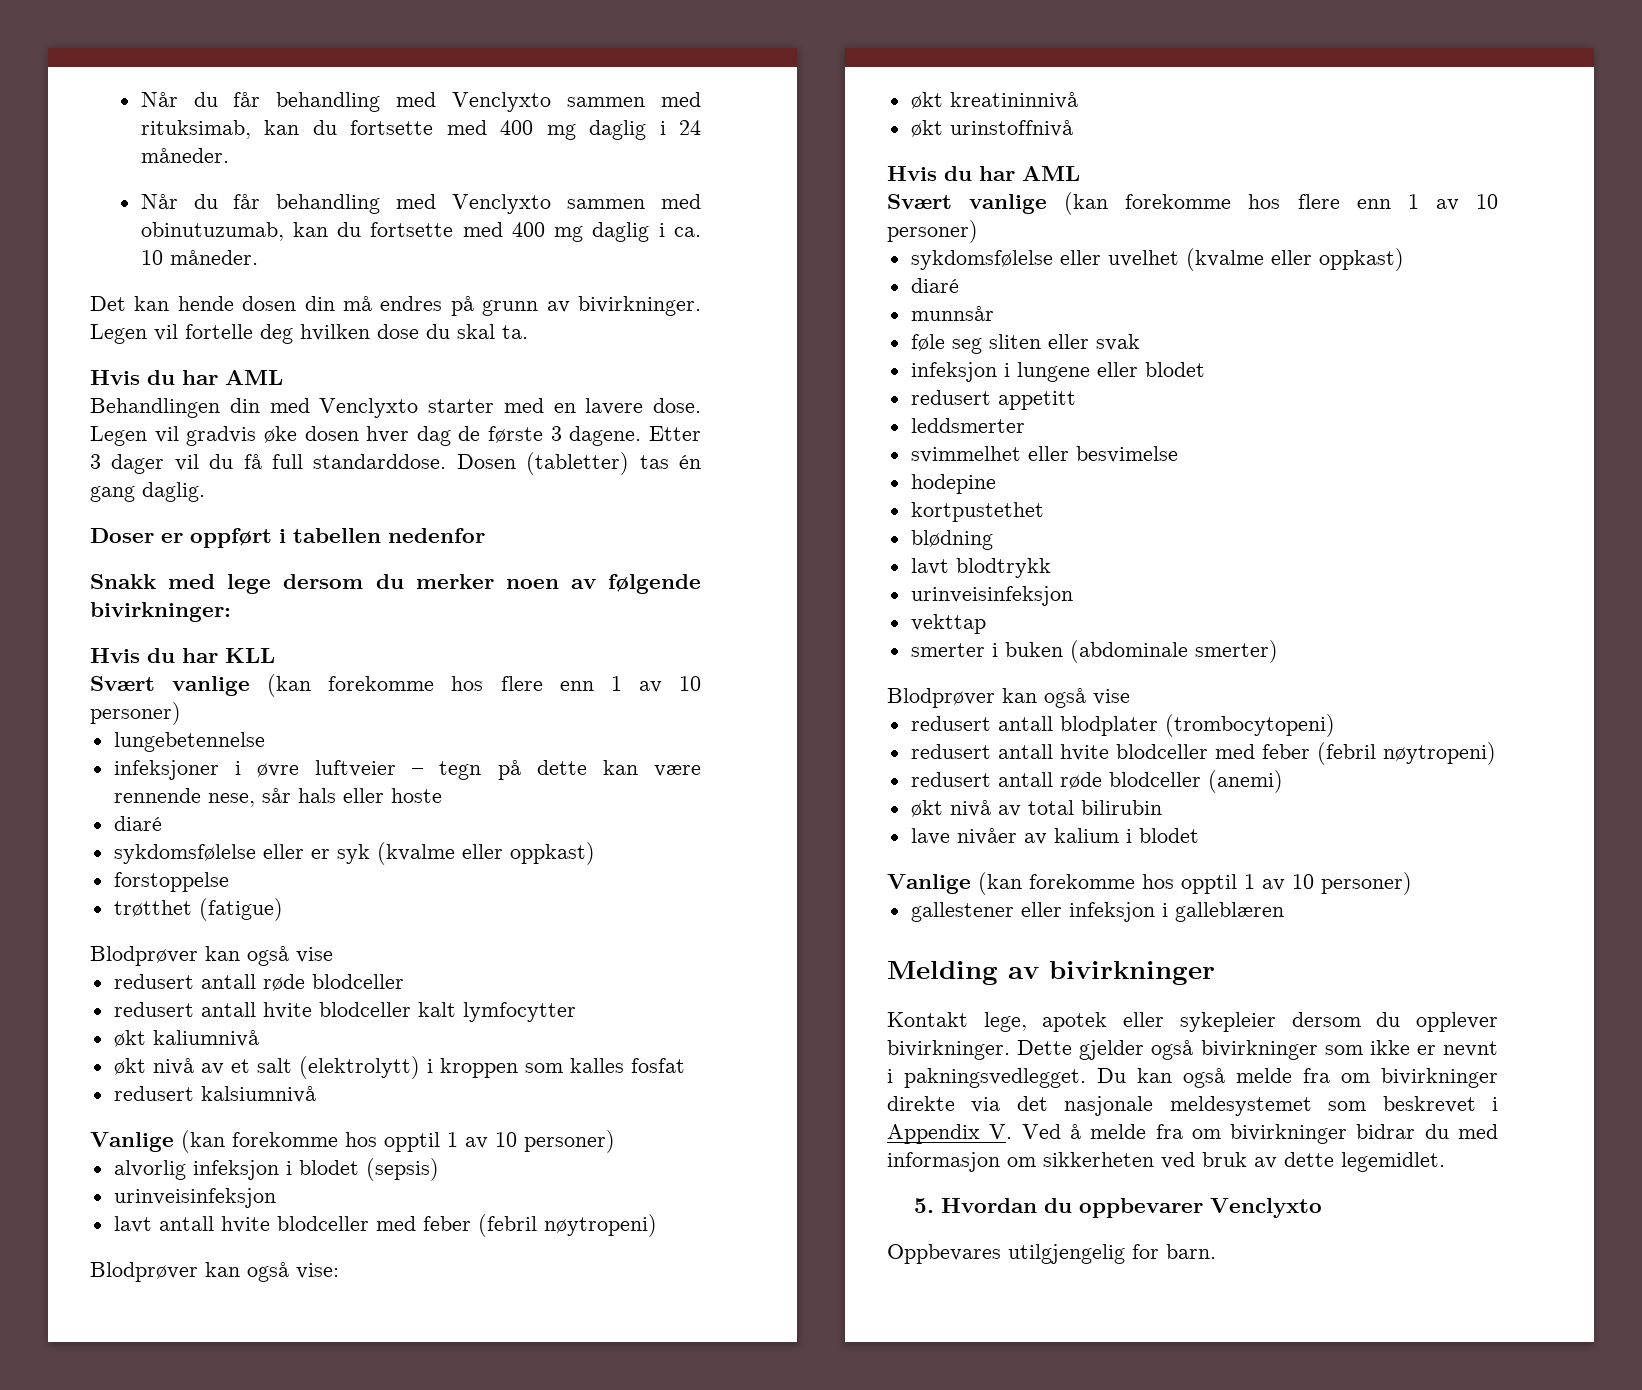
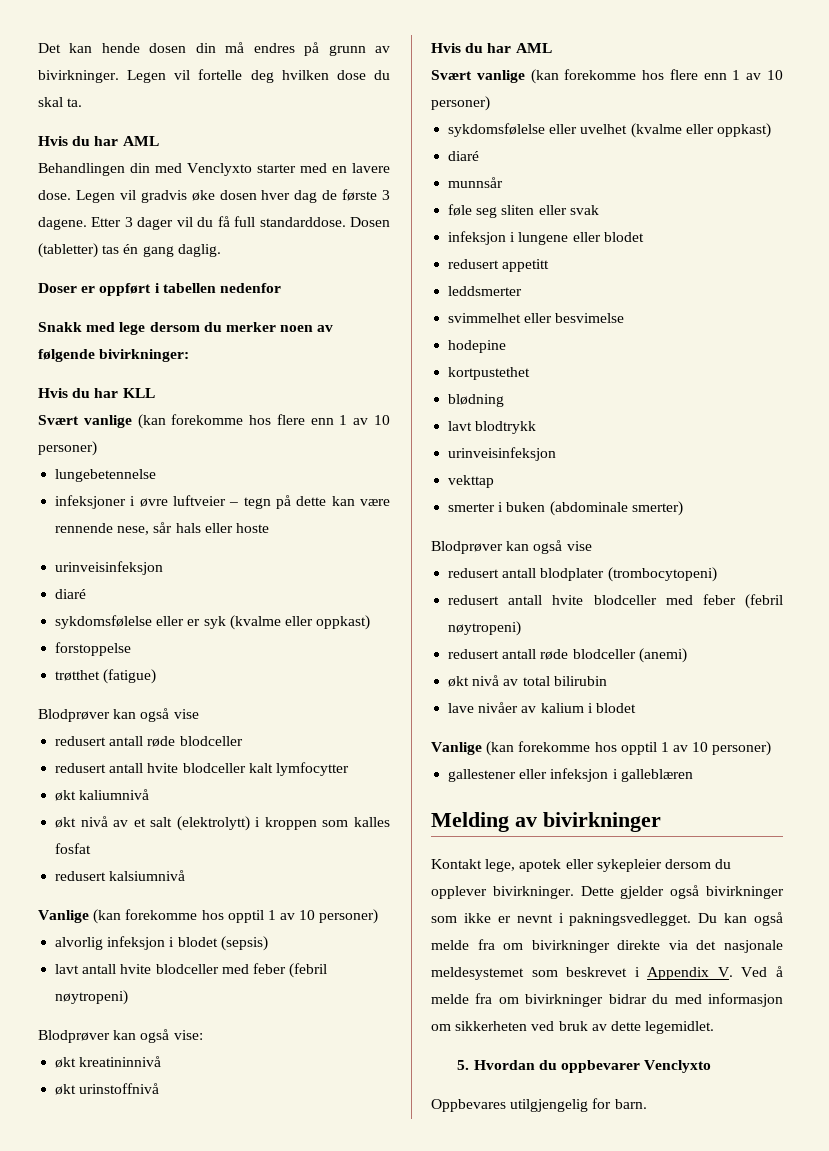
- Når du får behandling med Venclyxto sammen med rituksimab, kan du fortsette med 400 mg daglig i 24 måneder.
- Når du får behandling med Venclyxto sammen med obinutuzumab, kan du fortsette med 400 mg daglig i ca. 10 måneder.
  infeksjoner i øvre luftveier – tegn på dette kan være rennende nese, sår hals eller hoste
+ urinveisinfeksjon
  alvorlig infeksjon i blodet (sepsis)
- urinveisinfeksjon

